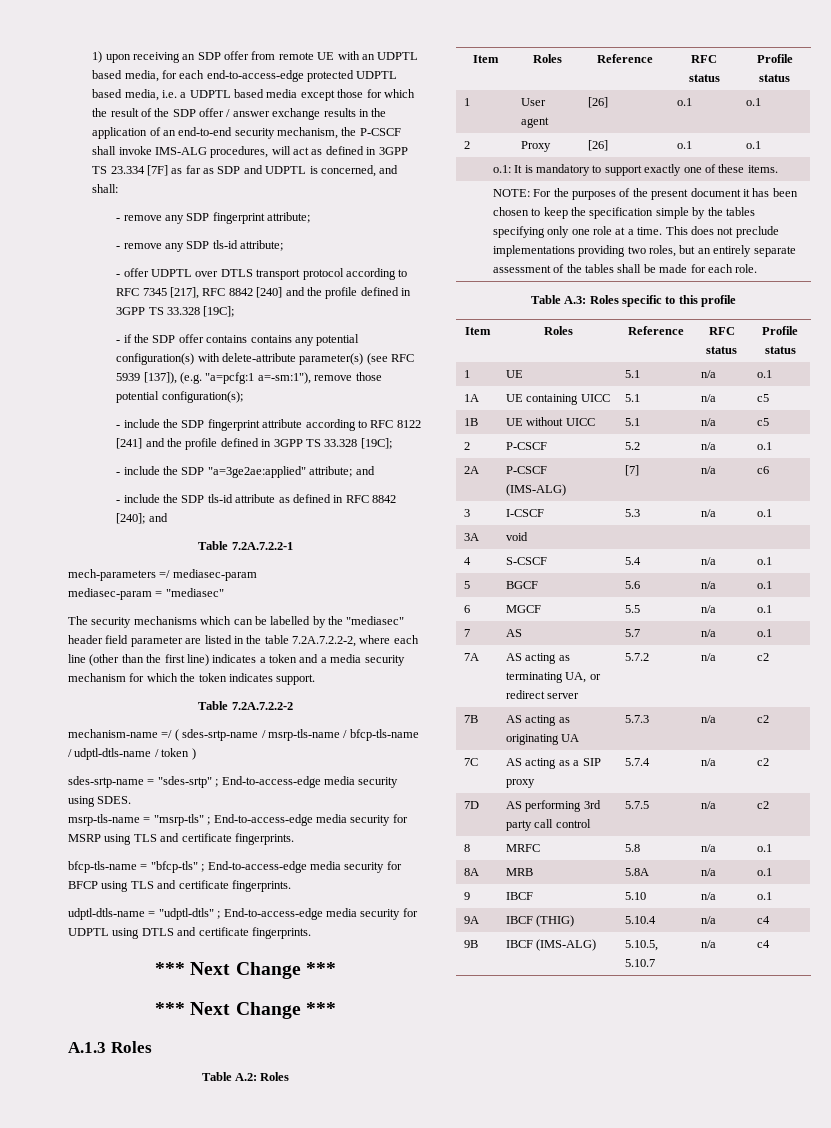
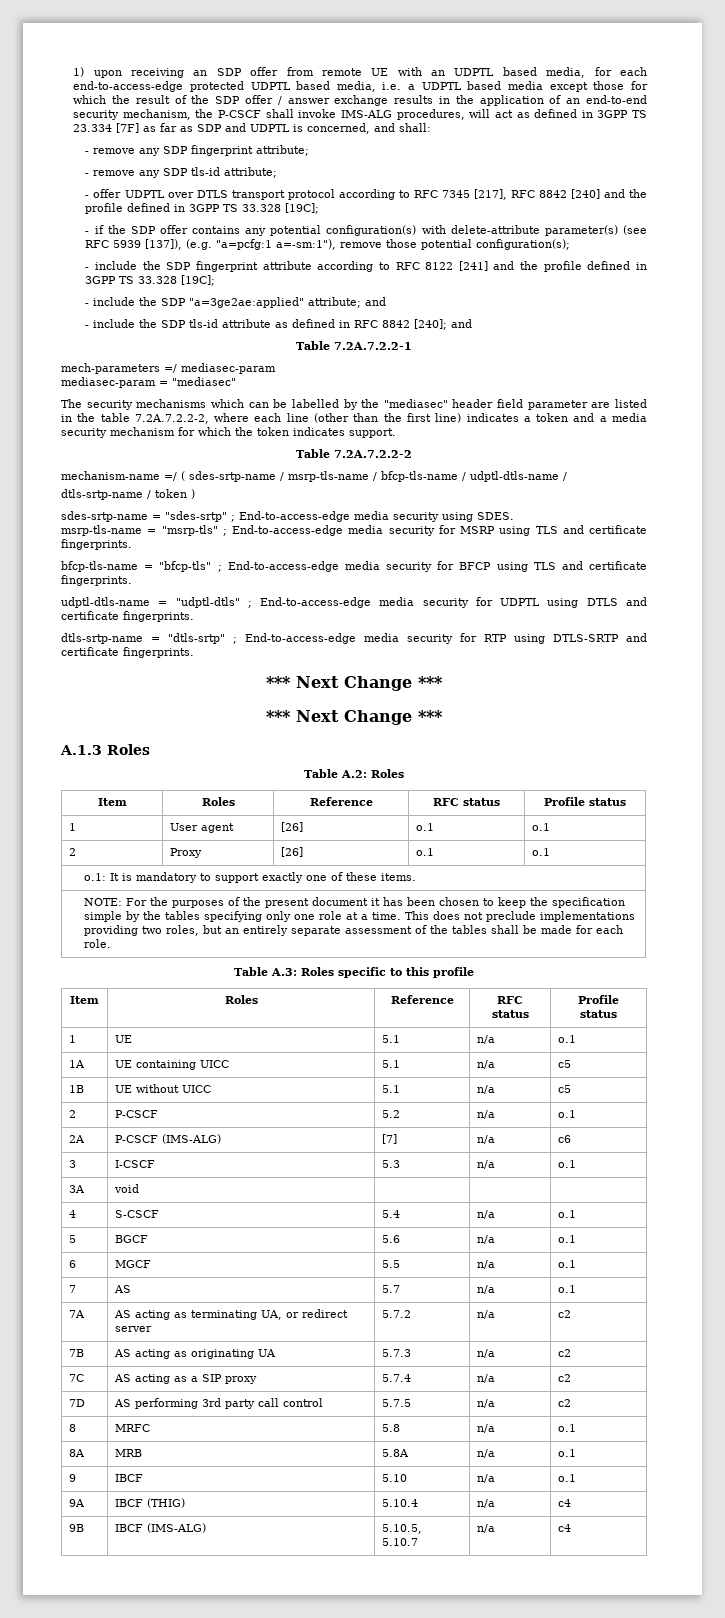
- - if the SDP offer contains contains any potential configuration(s) with delete-attribute parameter(s) (see RFC 5939 [137]), (e.g. "a=pcfg:1 a=-sm:1"), remove those potential configuration(s);
+ - if the SDP offer contains any potential configuration(s) with delete-attribute parameter(s) (see RFC 5939 [137]), (e.g. "a=pcfg:1 a=-sm:1"), remove those potential configuration(s);
- mechanism-name =/ ( sdes-srtp-name / msrp-tls-name / bfcp-tls-name / udptl-dtls-name / token )
+ mechanism-name =/ ( sdes-srtp-name / msrp-tls-name / bfcp-tls-name / udptl-dtls-name /
+ dtls-srtp-name / token )
+ dtls-srtp-name = "dtls-srtp" ; End-to-access-edge media security for RTP using DTLS-SRTP and certificate fingerprints.

